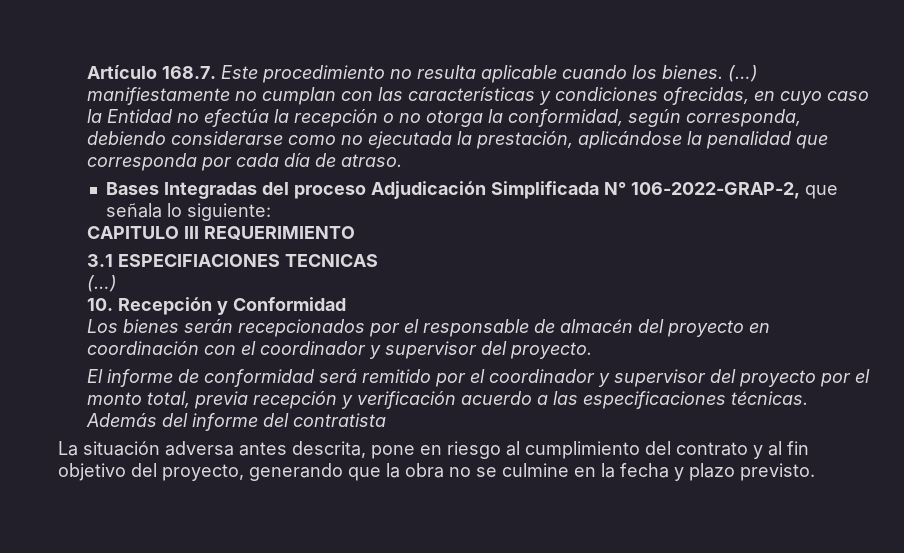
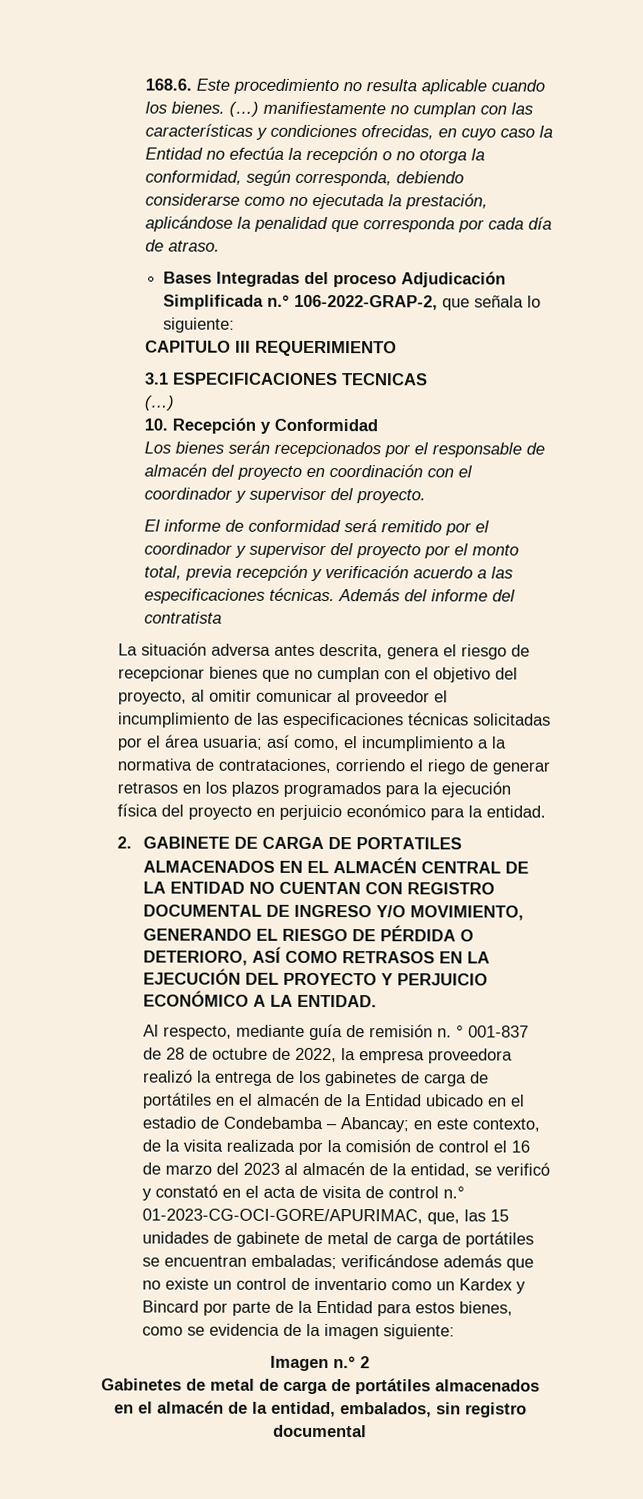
- Artículo 168.7. Este procedimiento no resulta aplicable cuando los bienes.
+ 168.6. Este procedimiento no resulta aplicable cuando los bienes.
- Bases Integradas del proceso Adjudicación Simplificada N° 106-2022-GRAP-2, que señala lo siguiente:
+ Bases Integradas del proceso Adjudicación Simplificada n.° 106-2022-GRAP-2, que señala lo siguiente:
- 3.1 ESPECIFIACIONES TECNICAS
+ 3.1 ESPECIFICACIONES TECNICAS
- La situación adversa antes descrita, pone en riesgo al cumplimiento del contrato y al fin objetivo del proyecto, generando que la obra no se culmine en la fecha y plazo previsto.
+ La situación adversa antes descrita, genera el riesgo de recepcionar bienes que no cumplan con el objetivo del proyecto, al omitir comunicar al proveedor el incumplimiento de las especificaciones técnicas solicitadas por el área usuaria; así como, el incumplimiento a la normativa de contrataciones, corriendo el riego de generar retrasos en los plazos programados para la ejecución física del proyecto en perjuicio económico para la entidad.
+ 2. GABINETE DE CARGA DE PORTATILES ALMACENADOS EN EL ALMACÉN CENTRAL DE LA ENTIDAD NO CUENTAN CON REGISTRO DOCUMENTAL DE INGRESO Y/O MOVIMIENTO, GENERANDO EL RIESGO DE PÉRDIDA O DETERIORO, ASÍ COMO RETRASOS EN LA EJECUCIÓN DEL PROYECTO Y PERJUICIO ECONÓMICO A LA ENTIDAD.
+ Al respecto, mediante guía de remisión n. ° 001-837 de 28 de octubre de 2022, la empresa proveedora realizó la entrega de los gabinetes de carga de portátiles en el almacén de la Entidad ubicado en el estadio de Condebamba – Abancay; en este contexto, de la visita realizada por la comisión de control el 16 de marzo del 2023 al almacén de la entidad, se verificó y constató en el acta de visita de control n.° 01-2023-CG-OCI-GORE/APURIMAC, que, las 15 unidades de gabinete de metal de carga de portátiles se encuentran embaladas; verificándose además que no existe un control de inventario como un Kardex y Bincard por parte de la Entidad para estos bienes, como se evidencia de la imagen siguiente:
+ Imagen n.° 2
+ Gabinetes de metal de carga de portátiles almacenados en el almacén de la entidad, embalados, sin registro documental

